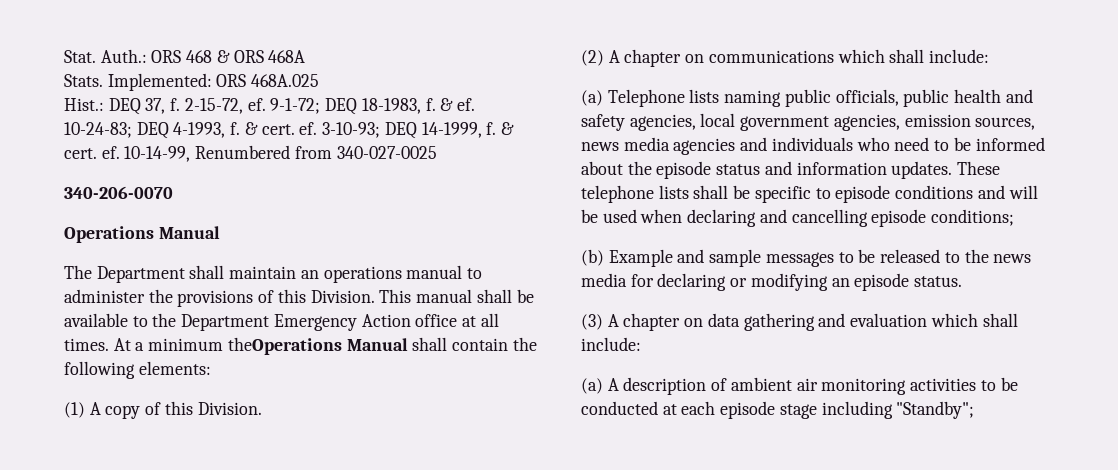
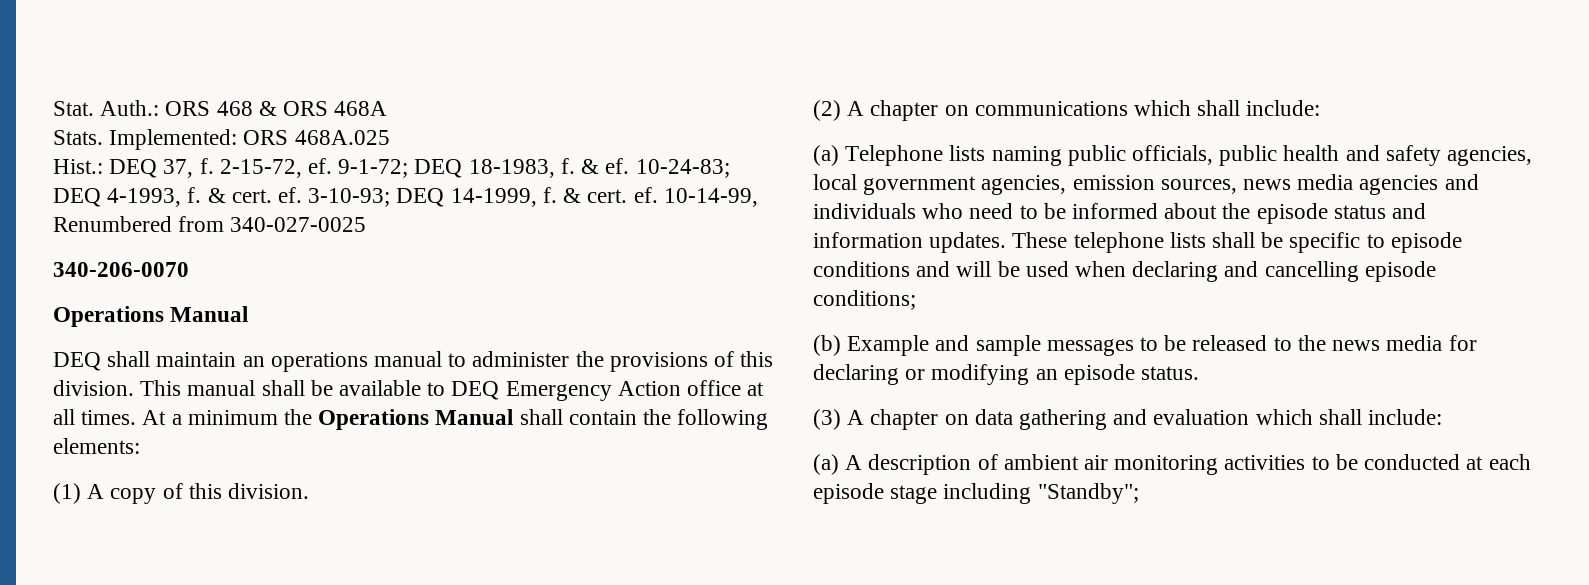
- The Department shall maintain an operations manual to administer the provisions of this Division.
+ DEQ shall maintain an operations manual to administer the provisions of this division.
- This manual shall be available to the Department Emergency Action office at all times.
+ This manual shall be available to DEQ Emergency Action office at all times.
- At a minimum theOperations Manual shall contain the following elements:
+ At a minimum the Operations Manual shall contain the following elements:
- (1) A copy of this Division.
+ (1) A copy of this division.

